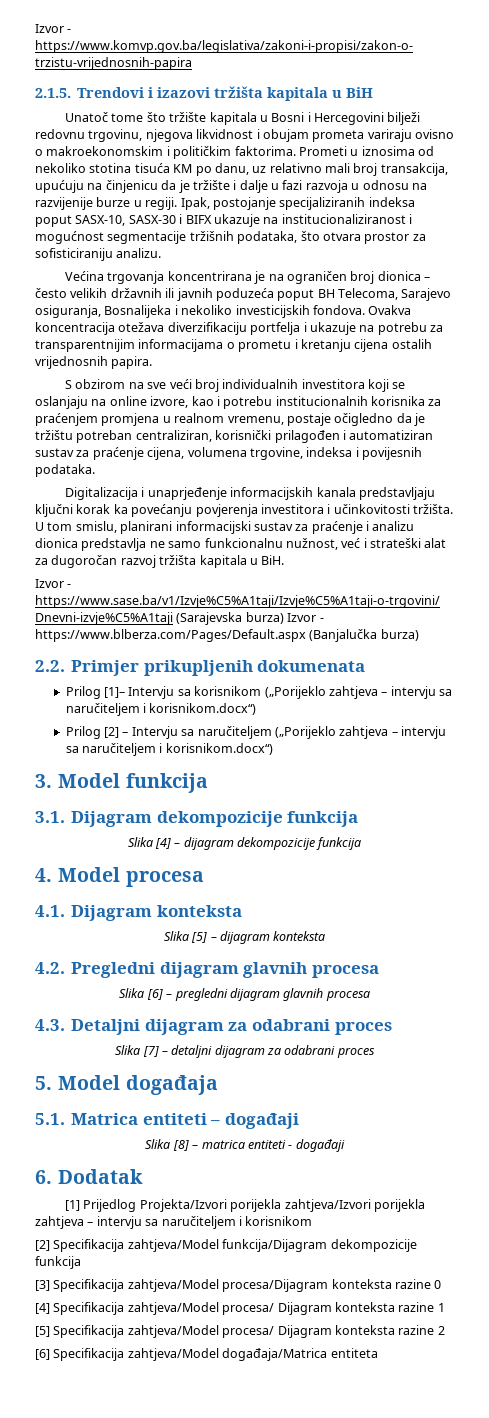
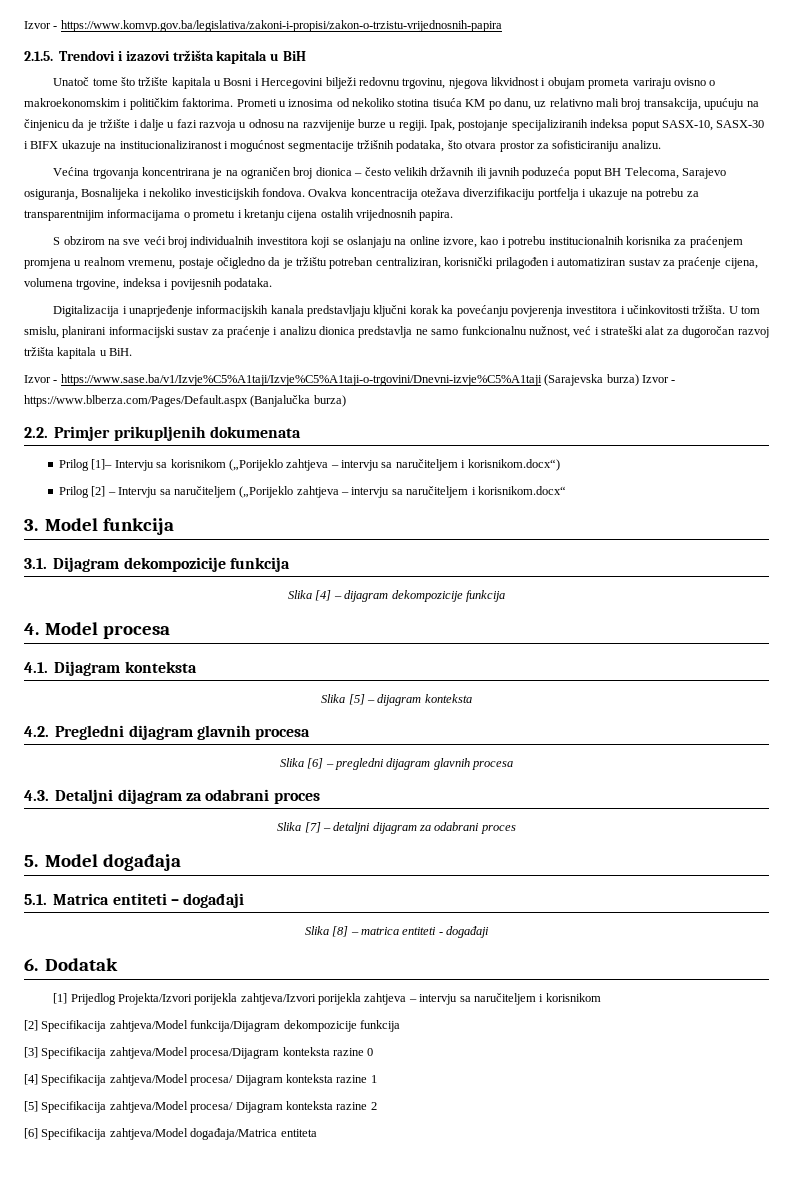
- Prilog [2] – Intervju sa naručiteljem („Porijeklo zahtjeva – intervju sa naručiteljem i korisnikom.docx“)
+ Prilog [2] – Intervju sa naručiteljem („Porijeklo zahtjeva – intervju sa naručiteljem i korisnikom.docx“

